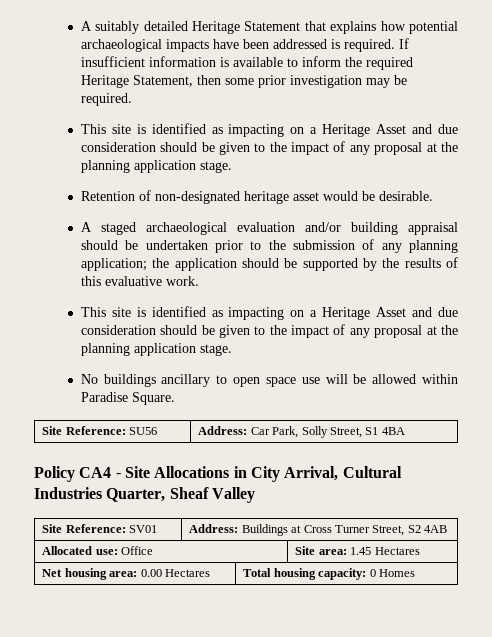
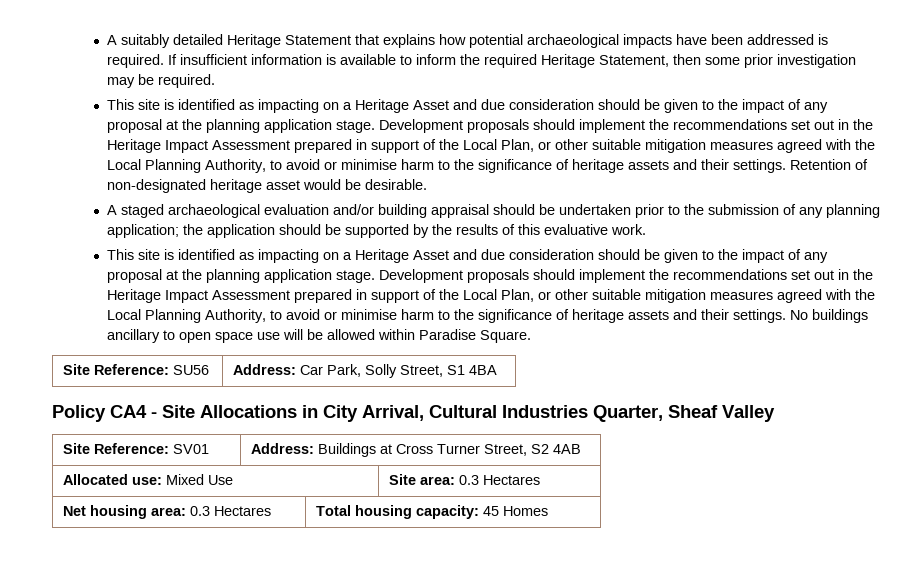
  If insufficient information is available to inform the required Heritage Statement, then some prior investigation may be required.
- This site is identified as impacting on a Heritage Asset and due consideration should be given to the impact of any proposal at the planning application stage.
- Retention of non-designated heritage asset would be desirable.
+ This site is identified as impacting on a Heritage Asset and due consideration should be given to the impact of any proposal at the planning application stage. Development proposals should implement the recommendations set out in the Heritage Impact Assessment prepared in support of the Local Plan, or other suitable mitigation measures agreed with the Local Planning Authority, to avoid or minimise harm to the significance of heritage assets and their settings. Retention of non-designated heritage asset would be desirable.
  the application should be supported by the results of this evaluative work.
- This site is identified as impacting on a Heritage Asset and due consideration should be given to the impact of any proposal at the planning application stage.
- No buildings ancillary to open space use will be allowed within Paradise Square.
+ This site is identified as impacting on a Heritage Asset and due consideration should be given to the impact of any proposal at the planning application stage. Development proposals should implement the recommendations set out in the Heritage Impact Assessment prepared in support of the Local Plan, or other suitable mitigation measures agreed with the Local Planning Authority, to avoid or minimise harm to the significance of heritage assets and their settings. No buildings ancillary to open space use will be allowed within Paradise Square.
- Allocated use: Office | Site area: 1.45 Hectares
+ Allocated use: Mixed Use | Site area: 0.3 Hectares
- Net housing area: 0.00 Hectares | Total housing capacity: 0 Homes
+ Net housing area: 0.3 Hectares | Total housing capacity: 45 Homes

